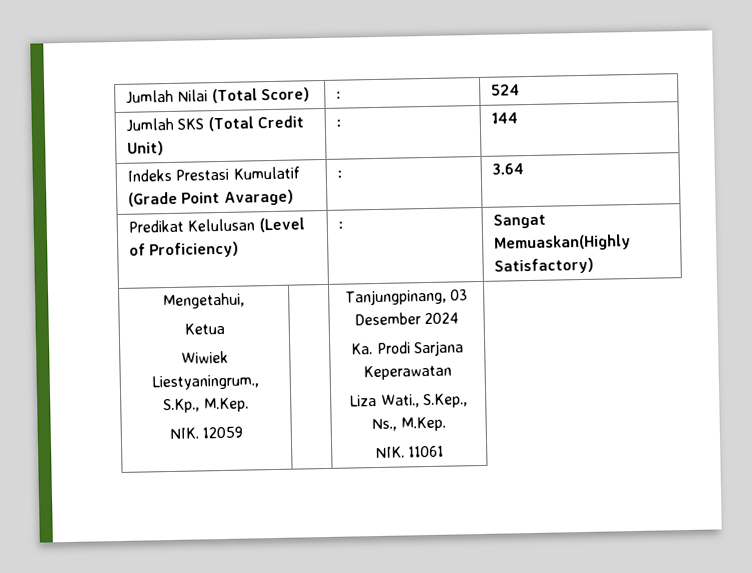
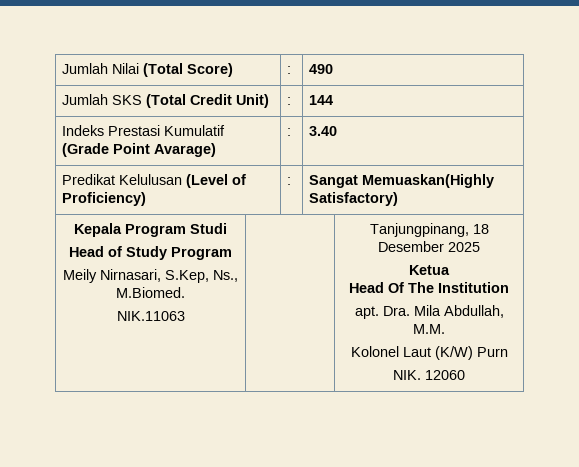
- Jumlah Nilai (Total Score) | : | 524
+ Jumlah Nilai (Total Score) | : | 490
- Indeks Prestasi Kumulatif (Grade Point Avarage) | : | 3.64
+ Indeks Prestasi Kumulatif (Grade Point Avarage) | : | 3.40
- Mengetahui,
+ Kepala Program Studi
+ Head of Study Program
+ Meily Nirnasari, S.Kep, Ns., M.Biomed.
+ NIK.11063 | | Tanjungpinang, 18 Desember 2025
  Ketua
- Wiwiek Liestyaningrum., S.Kp., M.Kep.
- NIK. 12059 | | Tanjungpinang, 03 Desember 2024
- Ka. Prodi Sarjana Keperawatan
- Liza Wati., S.Kep., Ns., M.Kep.
- NIK. 11061
+ Head Of The Institution
+ apt. Dra. Mila Abdullah, M.M.
+ Kolonel Laut (K/W) Purn
+ NIK. 12060

